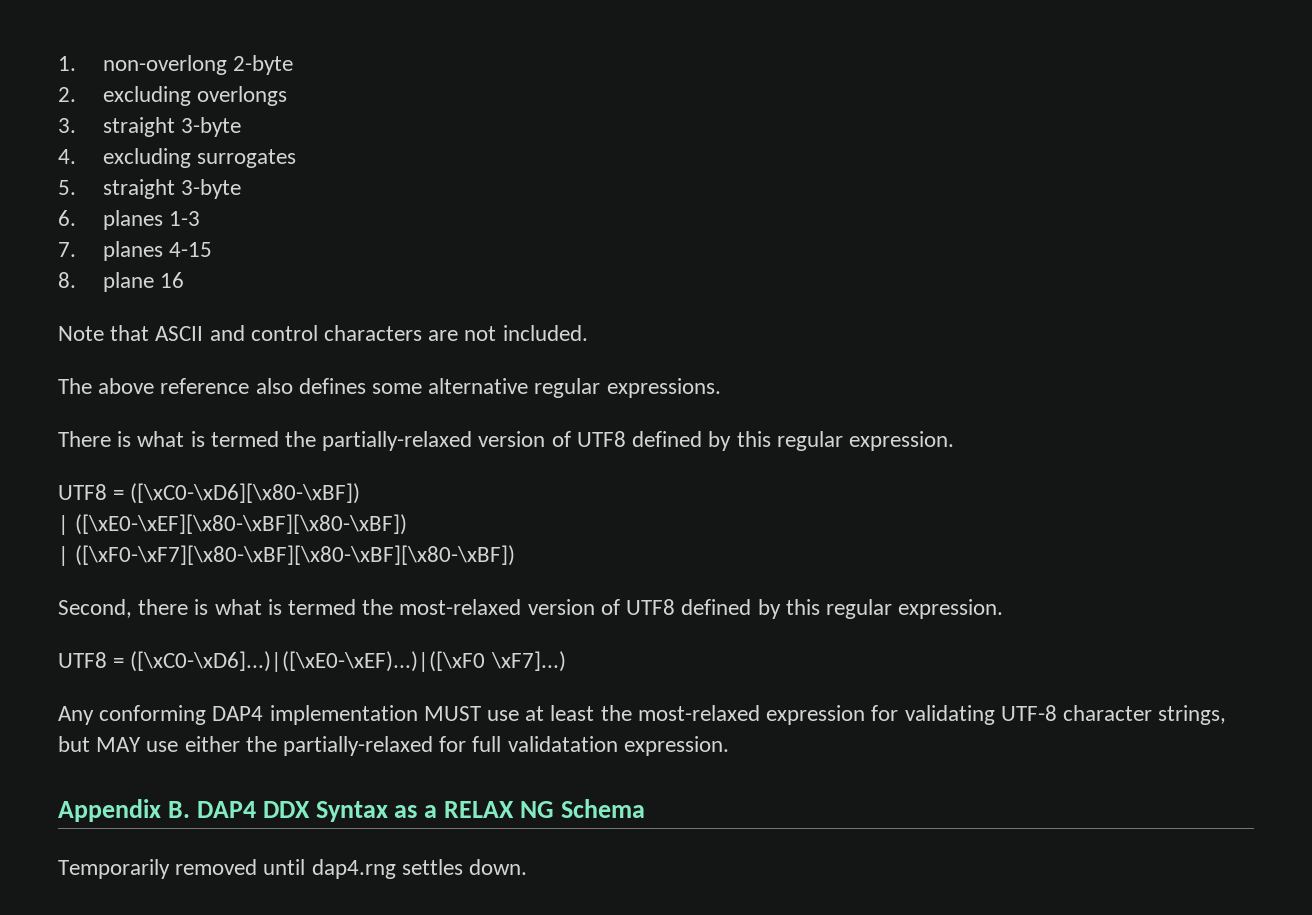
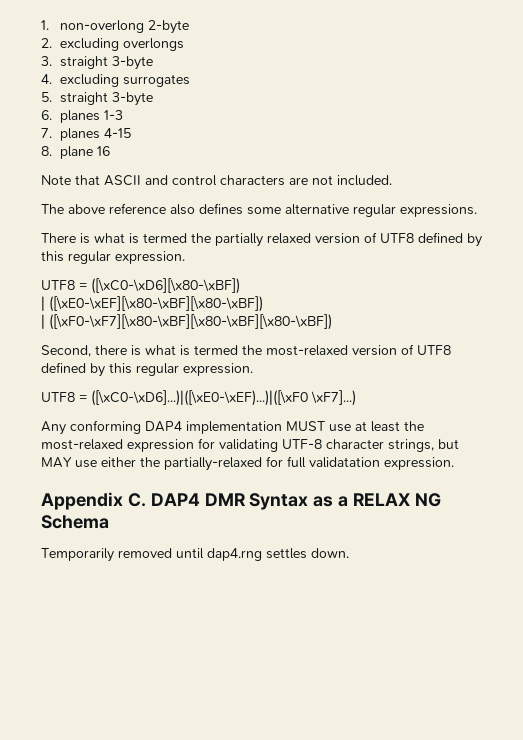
- There is what is termed the partially-relaxed version of UTF8 defined by this regular expression.
+ There is what is termed the partially relaxed version of UTF8 defined by this regular expression.
- Appendix B. DAP4 DDX Syntax as a RELAX NG Schema
+ Appendix C. DAP4 DMR Syntax as a RELAX NG Schema

